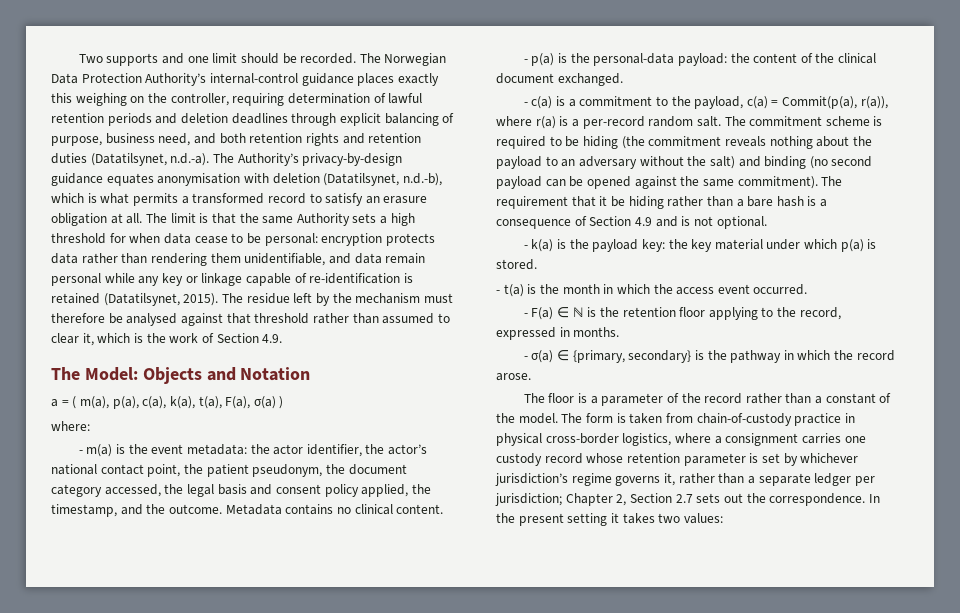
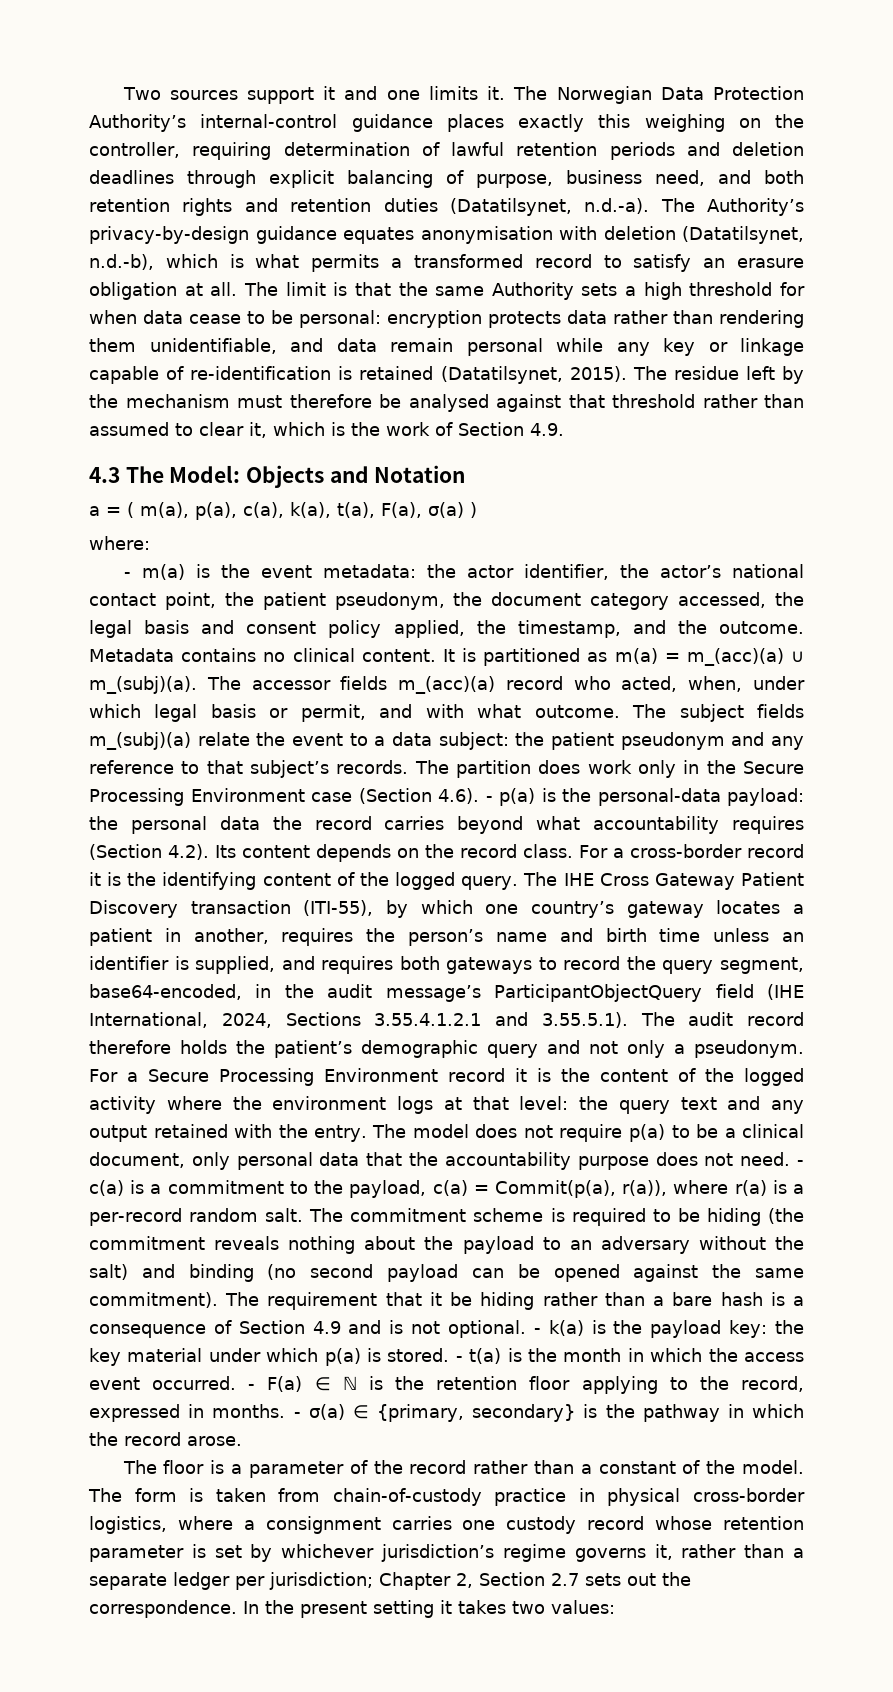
- Two supports and one limit should be recorded.
+ Two sources support it and one limits it.
- The Model: Objects and Notation
+ 4.3 The Model: Objects and Notation
- Metadata contains no clinical content.
- - p(a) is the personal-data payload: the content of the clinical document exchanged.
- - c(a) is a commitment to the payload, c(a) = Commit(p(a), r(a)), where r(a) is a per-record random salt.
+ Metadata contains no clinical content. It is partitioned as m(a) = m_(acc)(a) ∪ m_(subj)(a). The accessor fields m_(acc)(a) record who acted, when, under which legal basis or permit, and with what outcome. The subject fields m_(subj)(a) relate the event to a data subject: the patient pseudonym and any reference to that subject’s records. The partition does work only in the Secure Processing Environment case (Section 4.6). - p(a) is the personal-data payload: the personal data the record carries beyond what accountability requires (Section 4.2). Its content depends on the record class. For a cross-border record it is the identifying content of the logged query. The IHE Cross Gateway Patient Discovery transaction (ITI-55), by which one country’s gateway locates a patient in another, requires the person’s name and birth time unless an identifier is supplied, and requires both gateways to record the query segment, base64-encoded, in the audit message’s ParticipantObjectQuery field (IHE International, 2024, Sections 3.55.4.1.2.1 and 3.55.5.1). The audit record therefore holds the patient’s demographic query and not only a pseudonym. For a Secure Processing Environment record it is the content of the logged activity where the environment logs at that level: the query text and any output retained with the entry. The model does not require p(a) to be a clinical document, only personal data that the accountability purpose does not need. - c(a) is a commitment to the payload, c(a) = Commit(p(a), r(a)), where r(a) is a per-record random salt.
- The requirement that it be hiding rather than a bare hash is a consequence of Section 4.9 and is not optional.
- - k(a) is the payload key:
+ The requirement that it be hiding rather than a bare hash is a consequence of Section 4.9 and is not optional. - k(a) is the payload key:
- the key material under which p(a) is stored.
- - t(a) is the month in which the access event occurred.
- - F(a) ∈ ℕ is the retention floor applying to the record, expressed in months.
- - σ(a) ∈ {primary, secondary} is the pathway in which the record arose.
+ the key material under which p(a) is stored. - t(a) is the month in which the access event occurred. - F(a) ∈ ℕ is the retention floor applying to the record, expressed in months. - σ(a) ∈ {primary, secondary} is the pathway in which the record arose.

